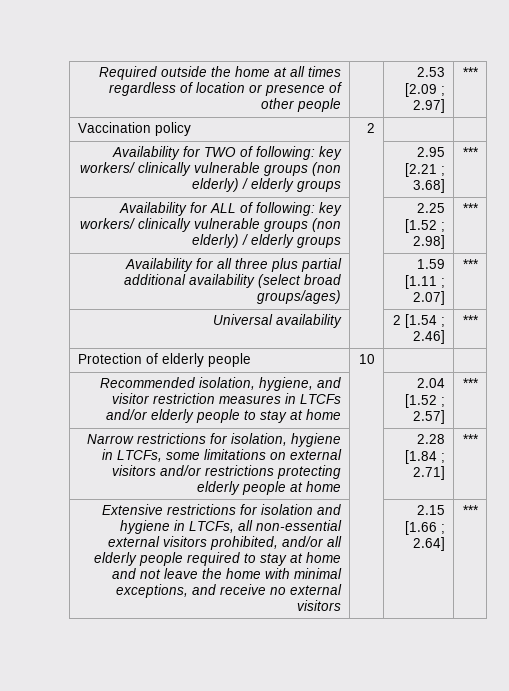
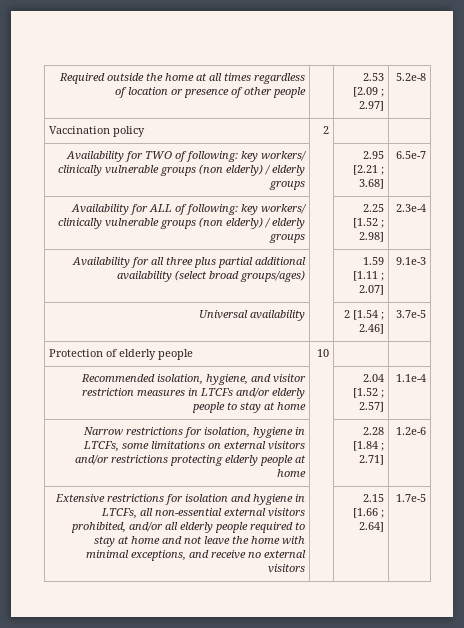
- Required outside the home at all times regardless of location or presence of other people | | 2.53 [2.09 ; 2.97] | ***
+ Required outside the home at all times regardless of location or presence of other people | | 2.53 [2.09 ; 2.97] | 5.2e-8
- Availability for TWO of following: key workers/ clinically vulnerable groups (non elderly) / elderly groups | | 2.95 [2.21 ; 3.68] | ***
+ Availability for TWO of following: key workers/ clinically vulnerable groups (non elderly) / elderly groups | | 2.95 [2.21 ; 3.68] | 6.5e-7
- Availability for ALL of following: key workers/ clinically vulnerable groups (non elderly) / elderly groups | | 2.25 [1.52 ; 2.98] | ***
+ Availability for ALL of following: key workers/ clinically vulnerable groups (non elderly) / elderly groups | | 2.25 [1.52 ; 2.98] | 2.3e-4
- Availability for all three plus partial additional availability (select broad groups/ages) | | 1.59 [1.11 ; 2.07] | ***
+ Availability for all three plus partial additional availability (select broad groups/ages) | | 1.59 [1.11 ; 2.07] | 9.1e-3
- Universal availability | | 2 [1.54 ; 2.46] | ***
+ Universal availability | | 2 [1.54 ; 2.46] | 3.7e-5
- Recommended isolation, hygiene, and visitor restriction measures in LTCFs and/or elderly people to stay at home | | 2.04 [1.52 ; 2.57] | ***
+ Recommended isolation, hygiene, and visitor restriction measures in LTCFs and/or elderly people to stay at home | | 2.04 [1.52 ; 2.57] | 1.1e-4
- Narrow restrictions for isolation, hygiene in LTCFs, some limitations on external visitors and/or restrictions protecting elderly people at home | | 2.28 [1.84 ; 2.71] | ***
+ Narrow restrictions for isolation, hygiene in LTCFs, some limitations on external visitors and/or restrictions protecting elderly people at home | | 2.28 [1.84 ; 2.71] | 1.2e-6
- Extensive restrictions for isolation and hygiene in LTCFs, all non-essential external visitors prohibited, and/or all elderly people required to stay at home and not leave the home with minimal exceptions, and receive no external visitors | | 2.15 [1.66 ; 2.64] | ***
+ Extensive restrictions for isolation and hygiene in LTCFs, all non-essential external visitors prohibited, and/or all elderly people required to stay at home and not leave the home with minimal exceptions, and receive no external visitors | | 2.15 [1.66 ; 2.64] | 1.7e-5

